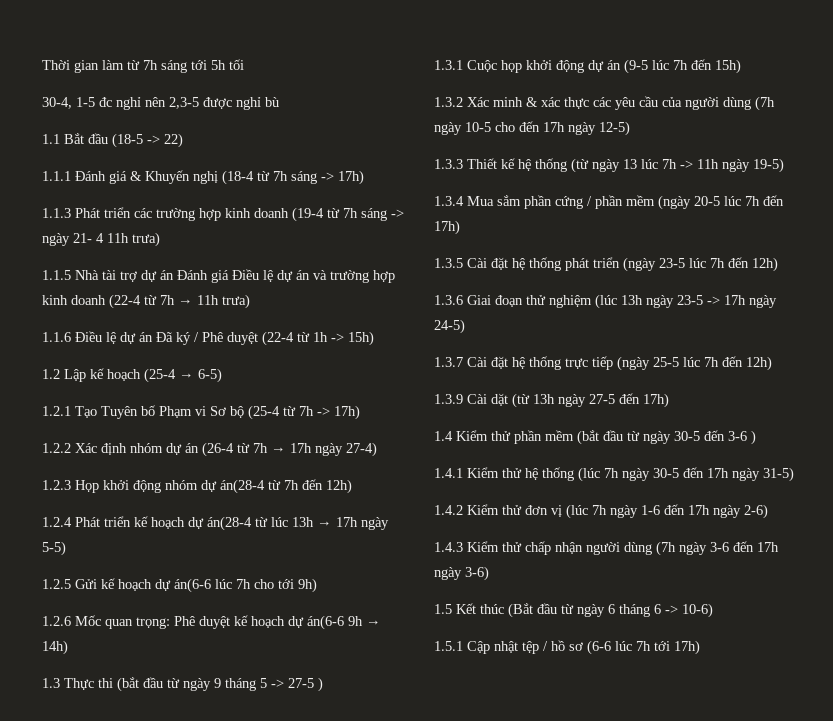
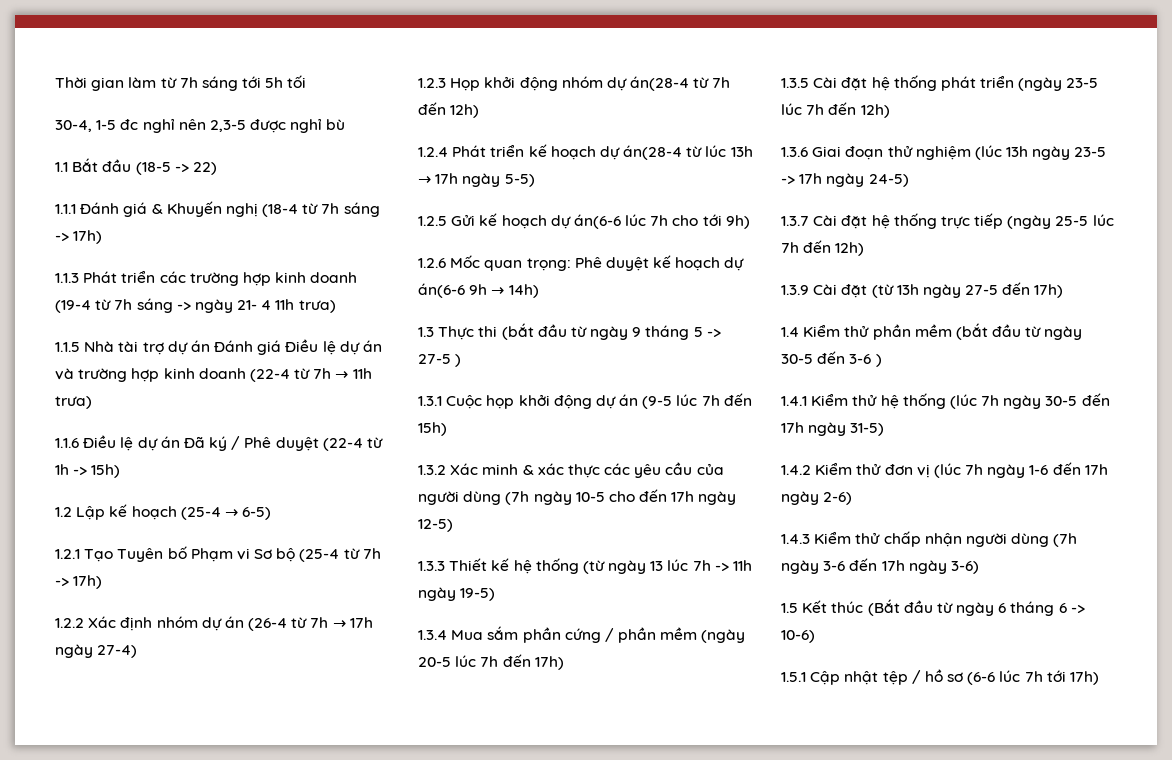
- 1.3.9 Cài dặt (từ 13h ngày 27-5 đến 17h)
+ 1.3.9 Cài đặt (từ 13h ngày 27-5 đến 17h)

